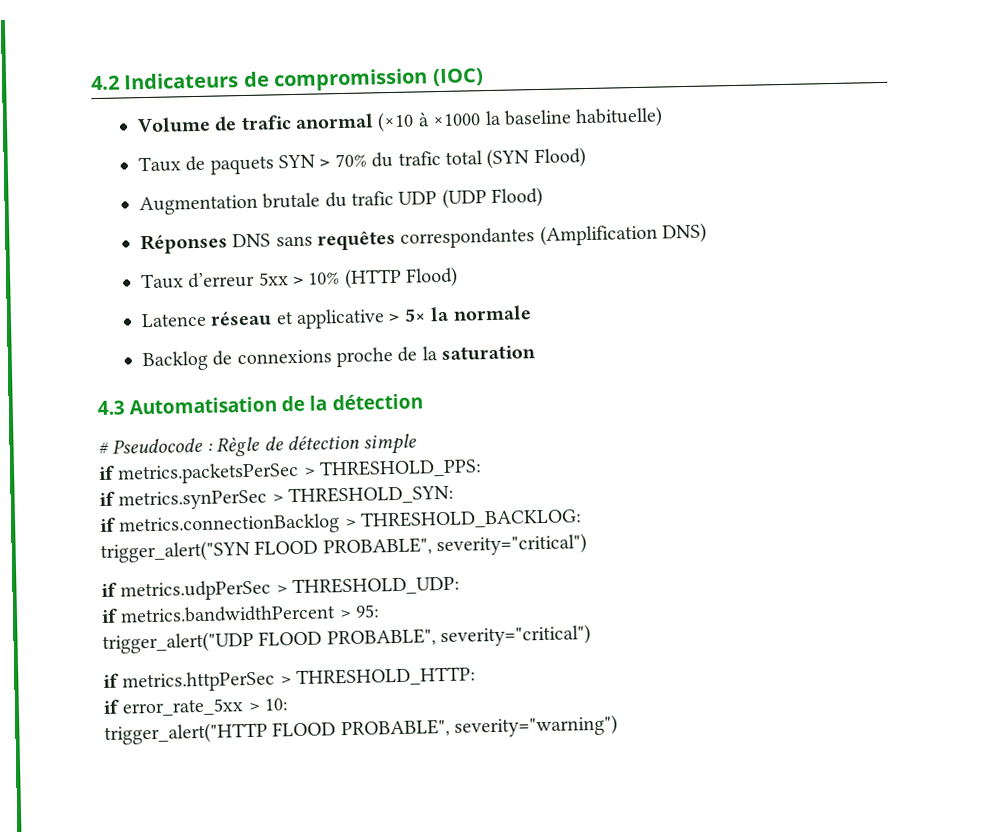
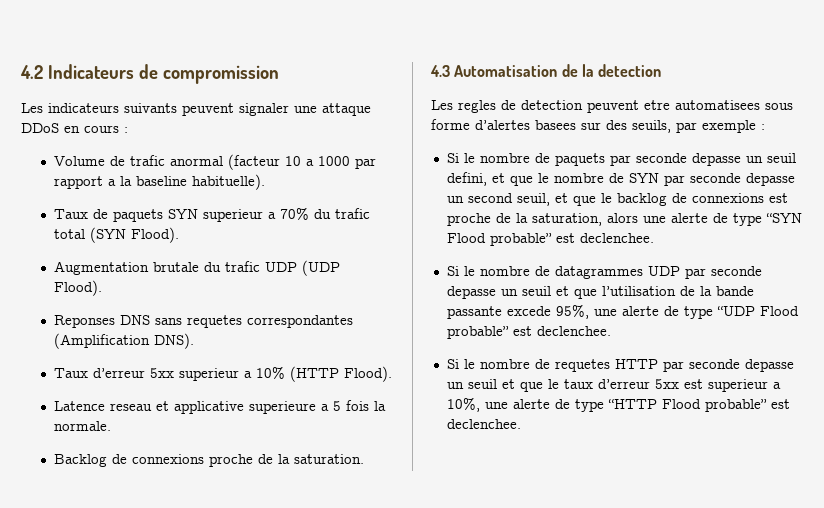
- 4.2 Indicateurs de compromission (IOC)
- Volume de trafic anormal (×10 à ×1000 la baseline habituelle)
+ 4.2 Indicateurs de compromission
+ Les indicateurs suivants peuvent signaler une attaque DDoS en cours :
+ Volume de trafic anormal (facteur 10 a 1000 par rapport a la baseline habituelle).
- Taux de paquets SYN > 70% du trafic total (SYN Flood)
+ Taux de paquets SYN superieur a 70% du trafic total (SYN Flood).
- Augmentation brutale du trafic UDP (UDP Flood)
- Réponses DNS sans requêtes correspondantes (Amplification DNS)
+ Augmentation brutale du trafic UDP (UDP Flood).
+ Reponses DNS sans requetes correspondantes (Amplification DNS).
- Taux d’erreur 5xx > 10% (HTTP Flood)
+ Taux d’erreur 5xx superieur a 10% (HTTP Flood).
- Latence réseau et applicative > 5× la normale
+ Latence reseau et applicative superieure a 5 fois la normale.
- Backlog de connexions proche de la saturation
+ Backlog de connexions proche de la saturation.
- 4.3 Automatisation de la détection
- # Pseudocode : Règle de détection simple
- if metrics.packetsPerSec > THRESHOLD_PPS:
- if metrics.synPerSec > THRESHOLD_SYN:
- if metrics.connectionBacklog > THRESHOLD_BACKLOG:
- trigger_alert("SYN FLOOD PROBABLE", severity="critical")
- if metrics.udpPerSec > THRESHOLD_UDP:
- if metrics.bandwidthPercent > 95:
- trigger_alert("UDP FLOOD PROBABLE", severity="critical")
- if metrics.httpPerSec > THRESHOLD_HTTP:
- if error_rate_5xx > 10:
- trigger_alert("HTTP FLOOD PROBABLE", severity="warning")
+ 4.3 Automatisation de la detection
+ Les regles de detection peuvent etre automatisees sous forme d’alertes basees sur des seuils, par exemple :
+ Si le nombre de paquets par seconde depasse un seuil defini, et que le nombre de SYN par seconde depasse un second seuil, et que le backlog de connexions est proche de la saturation, alors une alerte de type “SYN Flood probable” est declenchee.
+ Si le nombre de datagrammes UDP par seconde depasse un seuil et que l’utilisation de la bande passante excede 95%, une alerte de type “UDP Flood probable” est declenchee.
+ Si le nombre de requetes HTTP par seconde depasse un seuil et que le taux d’erreur 5xx est superieur a 10%, une alerte de type “HTTP Flood probable” est declenchee.

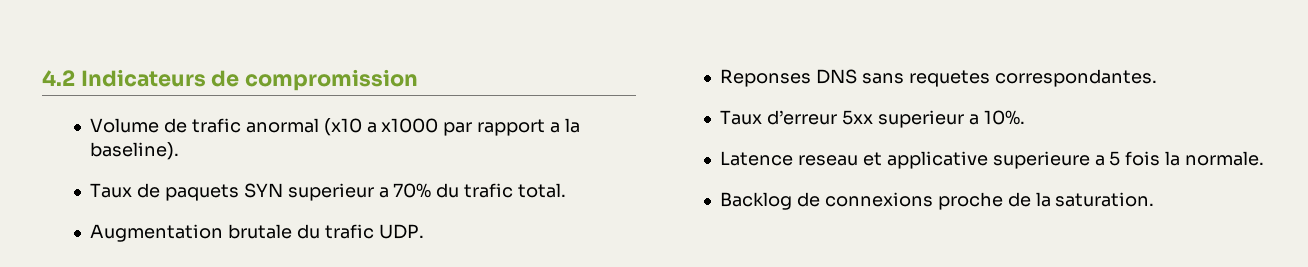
- Les indicateurs suivants peuvent signaler une attaque DDoS en cours :
- Volume de trafic anormal (facteur 10 a 1000 par rapport a la baseline habituelle).
+ Volume de trafic anormal (x10 a x1000 par rapport a la baseline).
- Taux de paquets SYN superieur a 70% du trafic total (SYN Flood).
+ Taux de paquets SYN superieur a 70% du trafic total.
- Augmentation brutale du trafic UDP (UDP Flood).
+ Augmentation brutale du trafic UDP.
- Reponses DNS sans requetes correspondantes (Amplification DNS).
+ Reponses DNS sans requetes correspondantes.
- Taux d’erreur 5xx superieur a 10% (HTTP Flood).
+ Taux d’erreur 5xx superieur a 10%.
- 4.3 Automatisation de la detection
- Les regles de detection peuvent etre automatisees sous forme d’alertes basees sur des seuils, par exemple :
- Si le nombre de paquets par seconde depasse un seuil defini, et que le nombre de SYN par seconde depasse un second seuil, et que le backlog de connexions est proche de la saturation, alors une alerte de type “SYN Flood probable” est declenchee.
- Si le nombre de datagrammes UDP par seconde depasse un seuil et que l’utilisation de la bande passante excede 95%, une alerte de type “UDP Flood probable” est declenchee.
- Si le nombre de requetes HTTP par seconde depasse un seuil et que le taux d’erreur 5xx est superieur a 10%, une alerte de type “HTTP Flood probable” est declenchee.

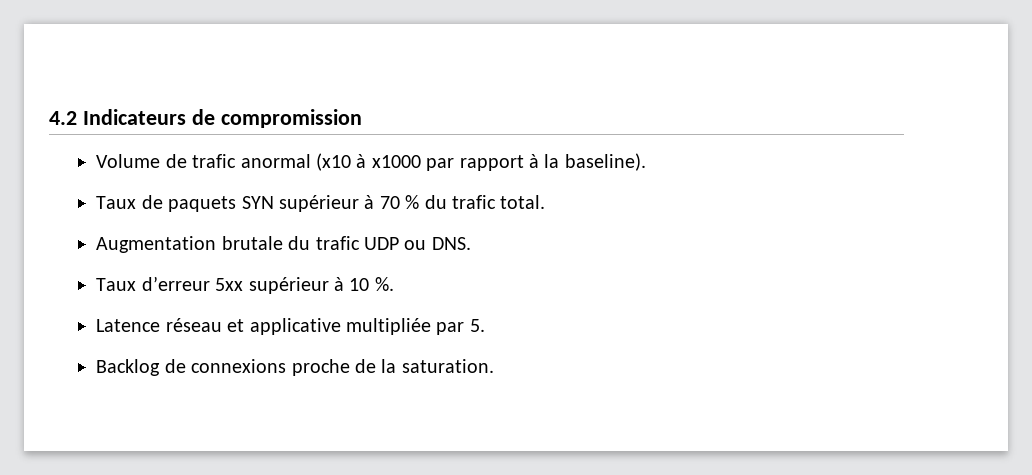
- Volume de trafic anormal (x10 a x1000 par rapport a la baseline).
+ Volume de trafic anormal (x10 à x1000 par rapport à la baseline).
- Taux de paquets SYN superieur a 70% du trafic total.
+ Taux de paquets SYN supérieur à 70 % du trafic total.
- Augmentation brutale du trafic UDP.
- Reponses DNS sans requetes correspondantes.
+ Augmentation brutale du trafic UDP ou DNS.
- Taux d’erreur 5xx superieur a 10%.
+ Taux d’erreur 5xx supérieur à 10 %.
- Latence reseau et applicative superieure a 5 fois la normale.
+ Latence réseau et applicative multipliée par 5.

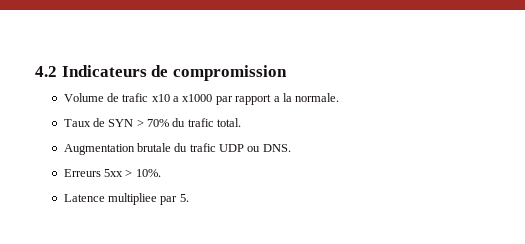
- Volume de trafic anormal (x10 à x1000 par rapport à la baseline).
- Taux de paquets SYN supérieur à 70 % du trafic total.
+ Volume de trafic x10 a x1000 par rapport a la normale.
+ Taux de SYN > 70% du trafic total.
- Taux d’erreur 5xx supérieur à 10 %.
- Latence réseau et applicative multipliée par 5.
- Backlog de connexions proche de la saturation.
+ Erreurs 5xx > 10%.
+ Latence multipliee par 5.

